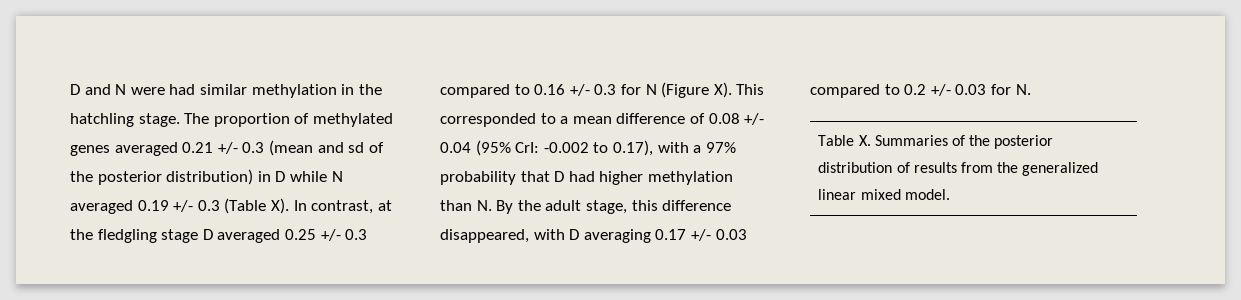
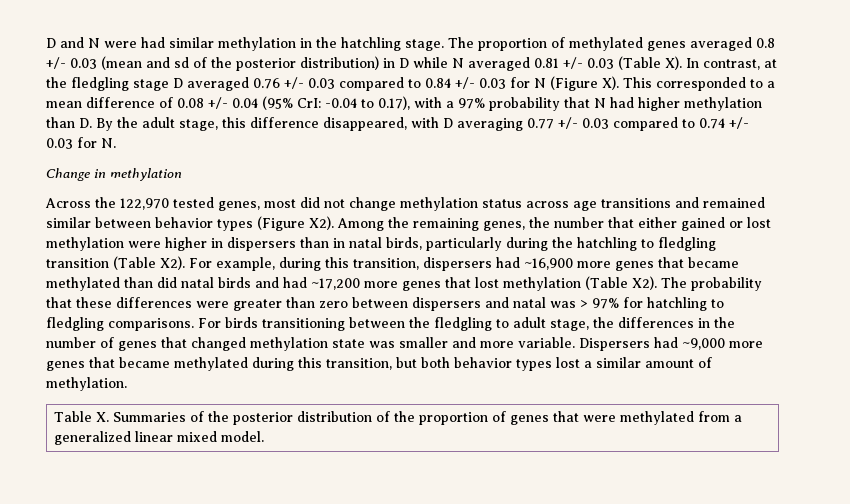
- The proportion of methylated genes averaged 0.21 +/- 0.3 (mean and sd of the posterior distribution) in D while N averaged 0.19 +/- 0.3 (Table X). In contrast, at the fledgling stage D averaged 0.25 +/- 0.3 compared to 0.16 +/- 0.3 for N (Figure X). This corresponded to a mean difference of 0.08 +/- 0.04 (95% CrI:
+ The proportion of methylated genes averaged 0.8 +/- 0.03 (mean and sd of the posterior distribution) in D while N averaged 0.81 +/- 0.03 (Table X). In contrast, at the fledgling stage D averaged 0.76 +/- 0.03 compared to 0.84 +/- 0.03 for N (Figure X). This corresponded to a mean difference of 0.08 +/- 0.04 (95% CrI:
- -0.002 to 0.17), with a 97% probability that D had higher methylation than N. By the adult stage, this difference disappeared, with D averaging 0.17 +/- 0.03 compared to 0.2 +/- 0.03 for N.
+ -0.04 to 0.17), with a 97% probability that N had higher methylation than D. By the adult stage, this difference disappeared, with D averaging 0.77 +/- 0.03 compared to 0.74 +/- 0.03 for N.
+ Change in methylation
+ Across the 122,970 tested genes, most did not change methylation status across age transitions and remained similar between behavior types (Figure X2). Among the remaining genes, the number that either gained or lost methylation were higher in dispersers than in natal birds, particularly during the hatchling to fledgling transition (Table X2). For example, during this transition, dispersers had ~16,900 more genes that became methylated than did natal birds and had ~17,200 more genes that lost methylation (Table X2). The probability that these differences were greater than zero between dispersers and natal was > 97% for hatchling to fledgling comparisons. For birds transitioning between the fledgling to adult stage, the differences in the number of genes that changed methylation state was smaller and more variable. Dispersers had ~9,000 more genes that became methylated during this transition, but both behavior types lost a similar amount of methylation.
- Table X. Summaries of the posterior distribution of results from the generalized linear mixed model.
+ Table X. Summaries of the posterior distribution of the proportion of genes that were methylated from a generalized linear mixed model.

